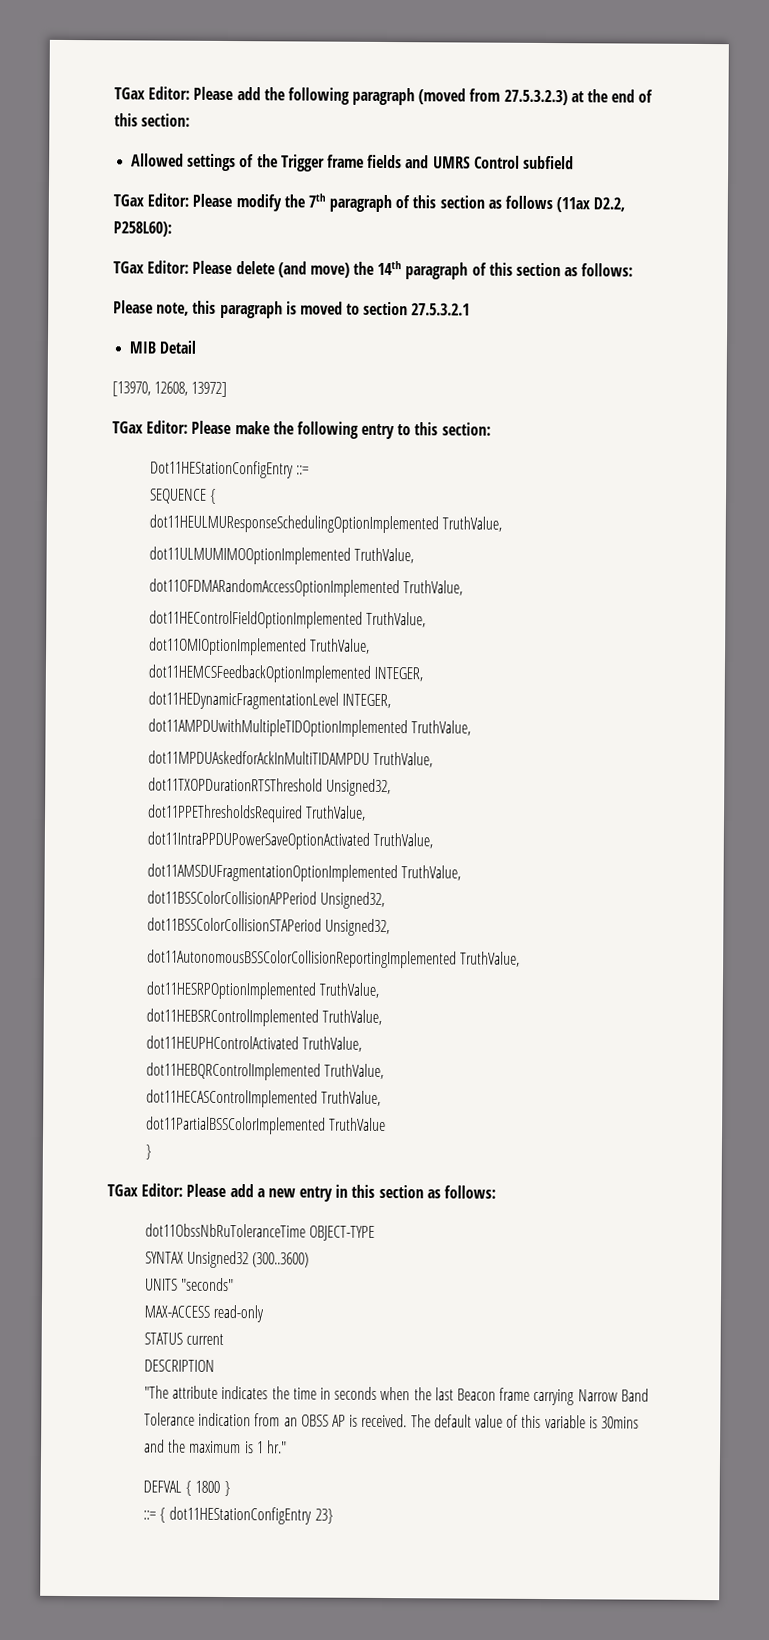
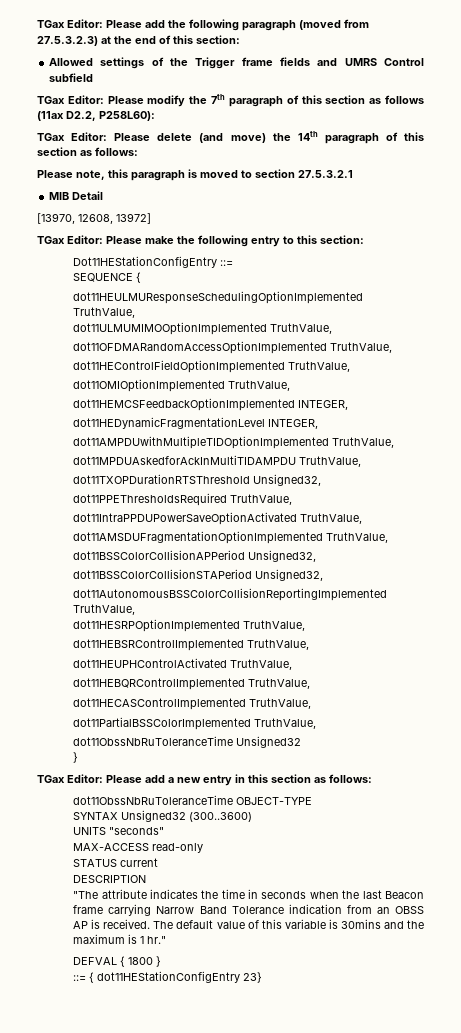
- dot11PartialBSSColorImplemented TruthValue
+ dot11PartialBSSColorImplemented TruthValue,
+ dot11ObssNbRuToleranceTime Unsigned32

